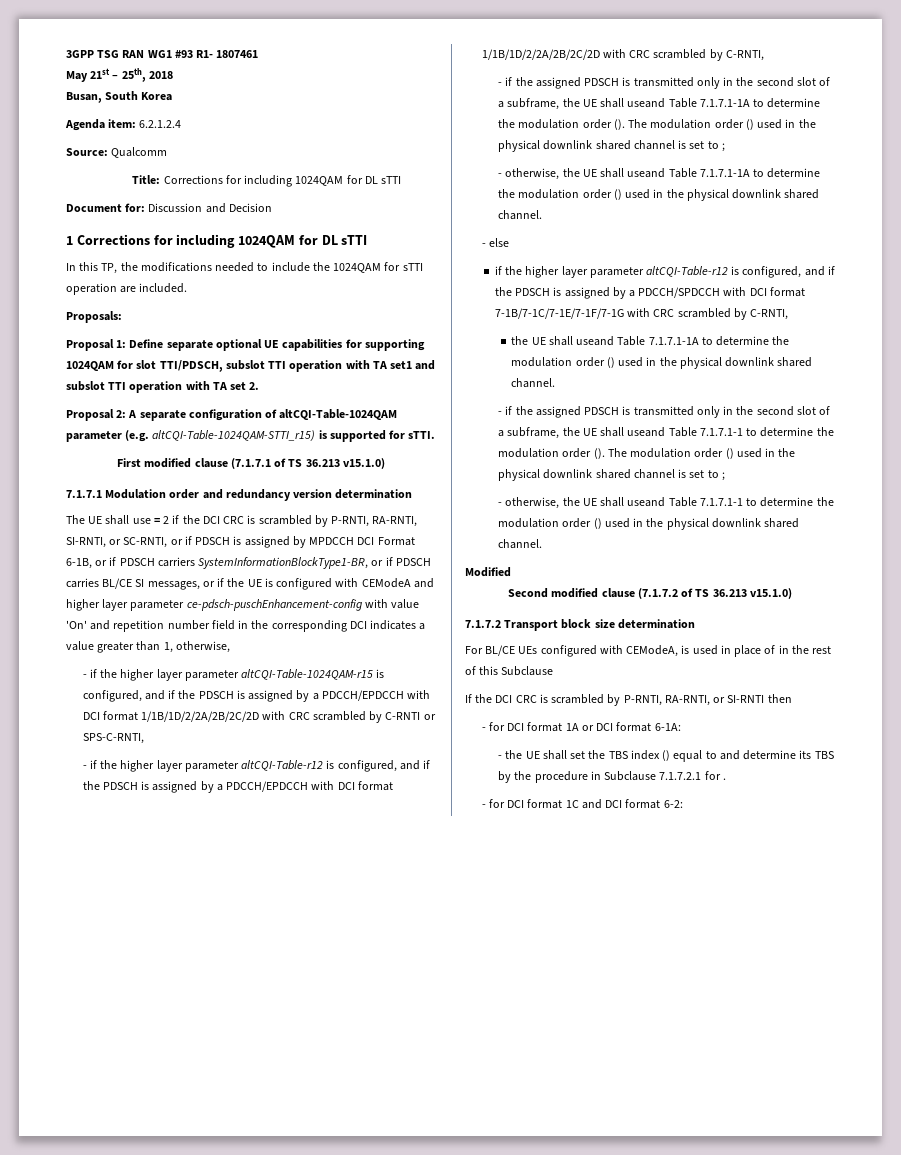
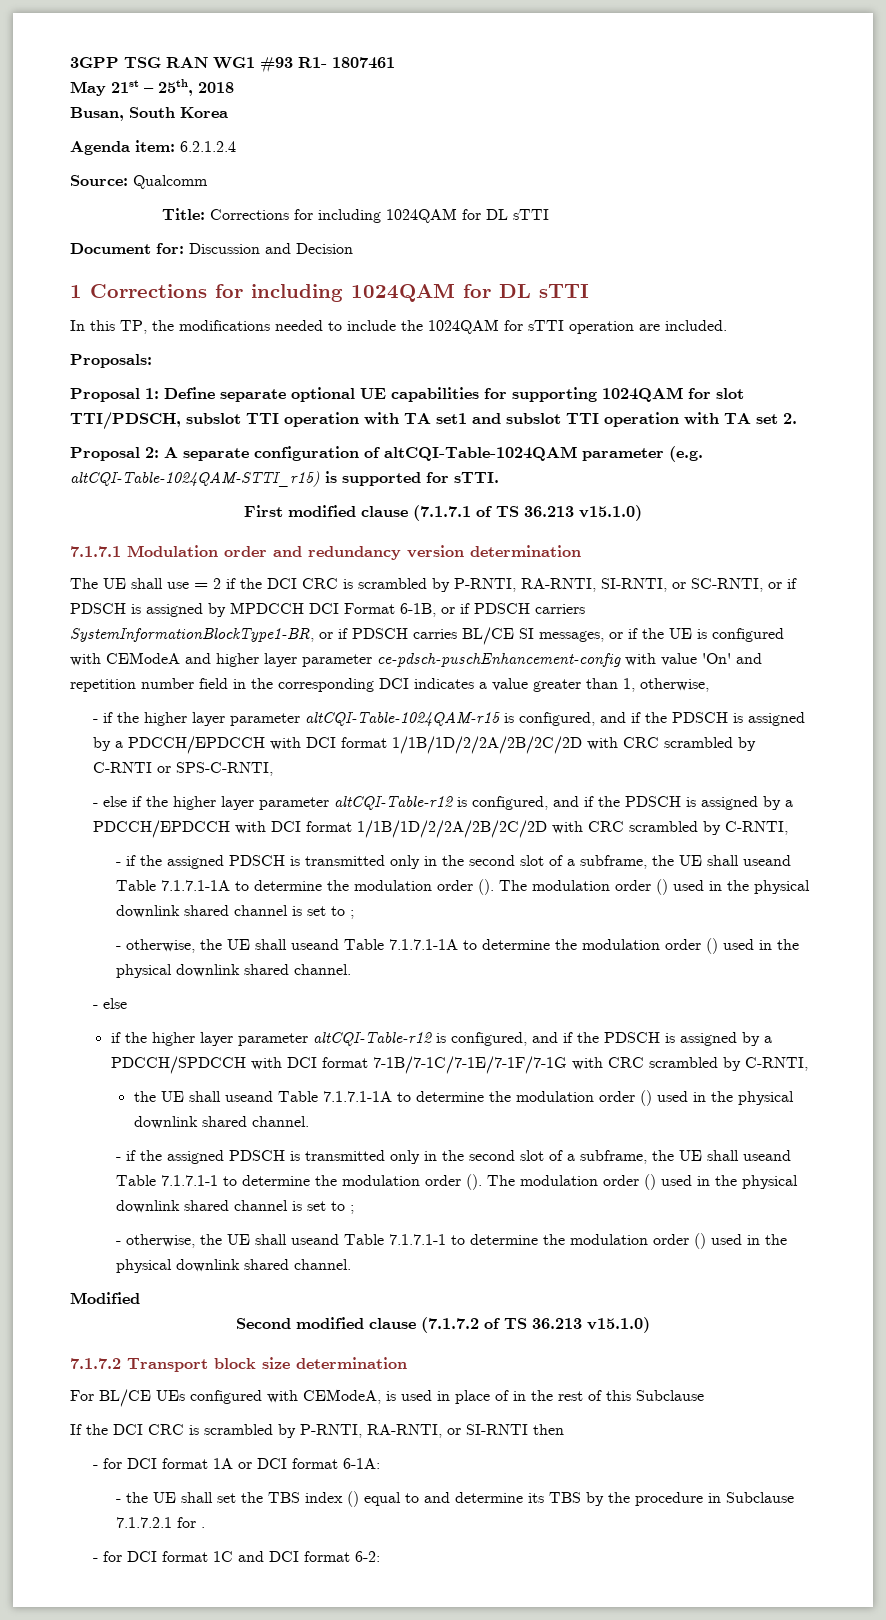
- - if the higher layer parameter altCQI-Table-r12 is configured, and if the PDSCH is assigned by a PDCCH/EPDCCH with DCI format 1/1B/1D/2/2A/2B/2C/2D with CRC scrambled by C-RNTI,
+ - else if the higher layer parameter altCQI-Table-r12 is configured, and if the PDSCH is assigned by a PDCCH/EPDCCH with DCI format 1/1B/1D/2/2A/2B/2C/2D with CRC scrambled by C-RNTI,

